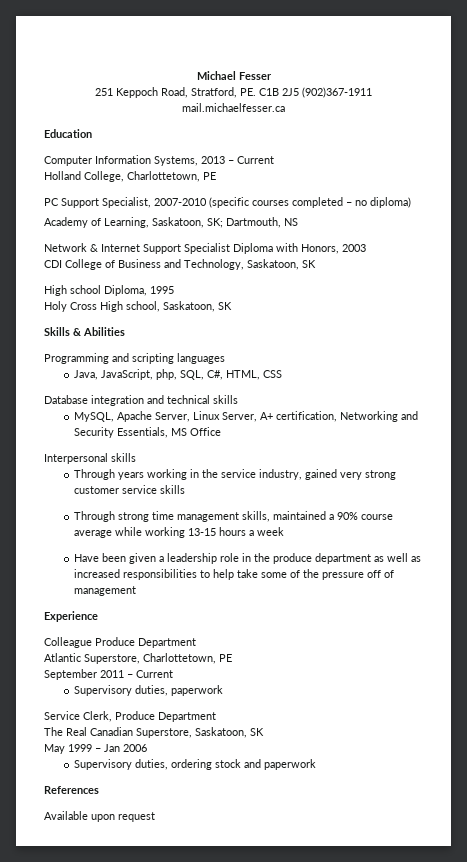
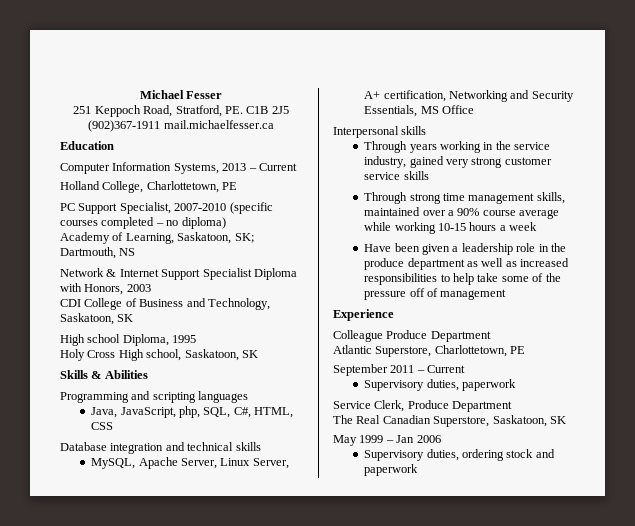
- Through strong time management skills, maintained a 90% course average while working 13-15 hours a week
+ Through strong time management skills, maintained over a 90% course average while working 10-15 hours a week
- References
- Available upon request

